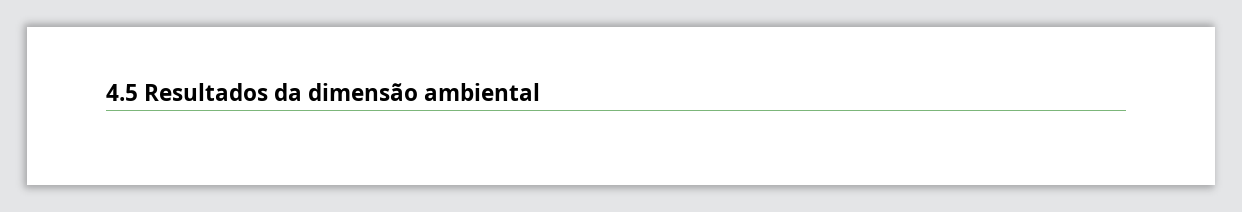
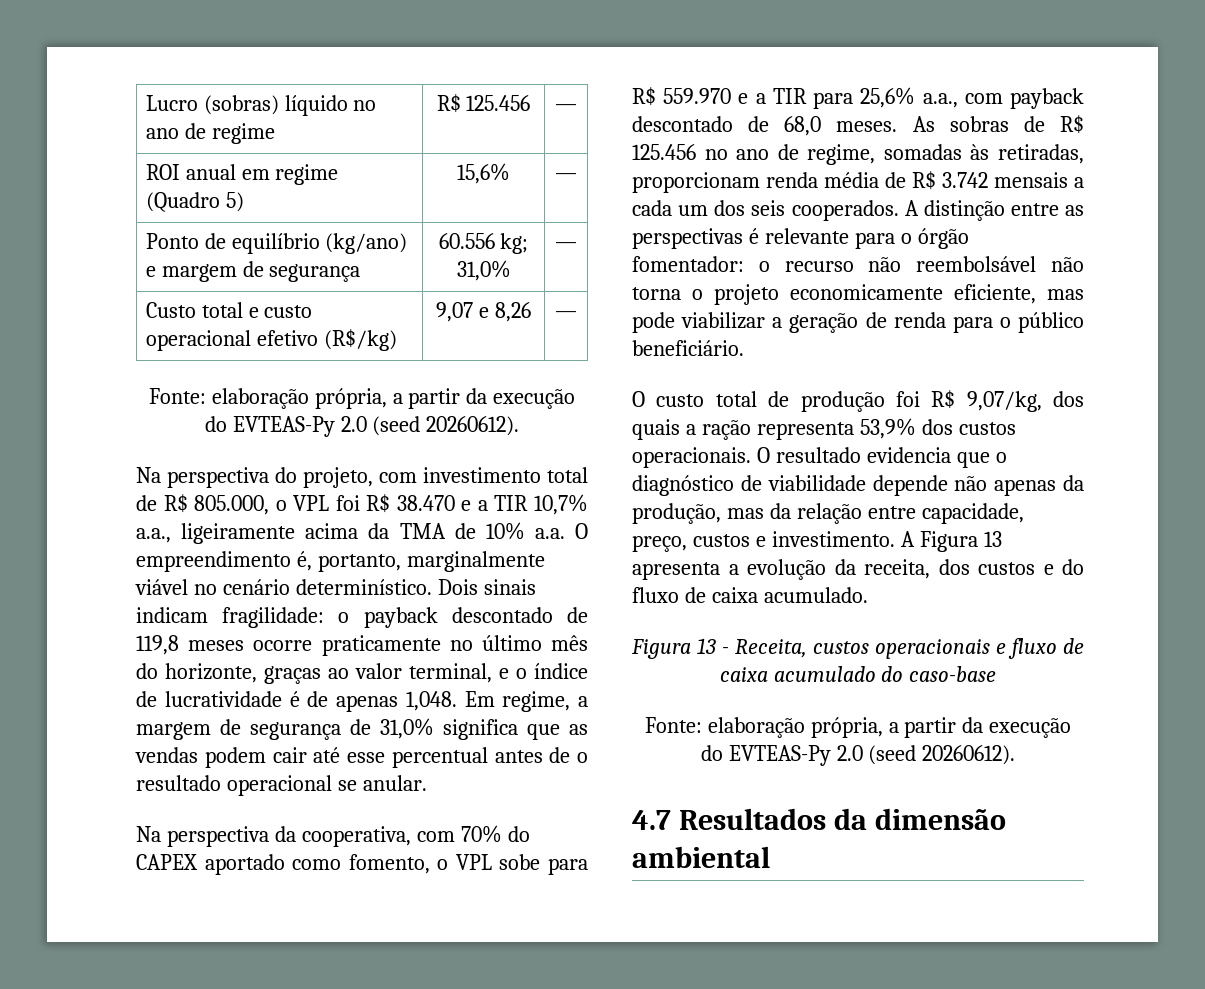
- 4.5 Resultados da dimensão ambiental
+ Lucro (sobras) líquido no ano de regime | R$ 125.456 | —
+ ROI anual em regime (Quadro 5) | 15,6% | —
+ Ponto de equilíbrio (kg/ano) e margem de segurança | 60.556 kg; 31,0% | —
+ Custo total e custo operacional efetivo (R$/kg) | 9,07 e 8,26 | —
+ Fonte: elaboração própria, a partir da execução do EVTEAS-Py 2.0 (seed 20260612).
+ Na perspectiva do projeto, com investimento total de R$ 805.000, o VPL foi R$ 38.470 e a TIR 10,7% a.a., ligeiramente acima da TMA de 10% a.a. O empreendimento é, portanto, marginalmente viável no cenário determinístico. Dois sinais indicam fragilidade: o payback descontado de 119,8 meses ocorre praticamente no último mês do horizonte, graças ao valor terminal, e o índice de lucratividade é de apenas 1,048. Em regime, a margem de segurança de 31,0% significa que as vendas podem cair até esse percentual antes de o resultado operacional se anular.
+ Na perspectiva da cooperativa, com 70% do CAPEX aportado como fomento, o VPL sobe para R$ 559.970 e a TIR para 25,6% a.a., com payback descontado de 68,0 meses. As sobras de R$ 125.456 no ano de regime, somadas às retiradas, proporcionam renda média de R$ 3.742 mensais a cada um dos seis cooperados. A distinção entre as perspectivas é relevante para o órgão fomentador: o recurso não reembolsável não torna o projeto economicamente eficiente, mas pode viabilizar a geração de renda para o público beneficiário.
+ O custo total de produção foi R$ 9,07/kg, dos quais a ração representa 53,9% dos custos operacionais. O resultado evidencia que o diagnóstico de viabilidade depende não apenas da produção, mas da relação entre capacidade, preço, custos e investimento. A Figura 13 apresenta a evolução da receita, dos custos e do fluxo de caixa acumulado.
+ Figura 13 - Receita, custos operacionais e fluxo de caixa acumulado do caso-base
+ Fonte: elaboração própria, a partir da execução do EVTEAS-Py 2.0 (seed 20260612).
+ 4.7 Resultados da dimensão ambiental

